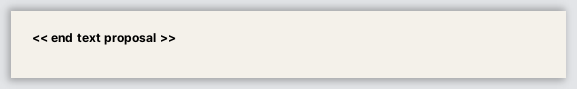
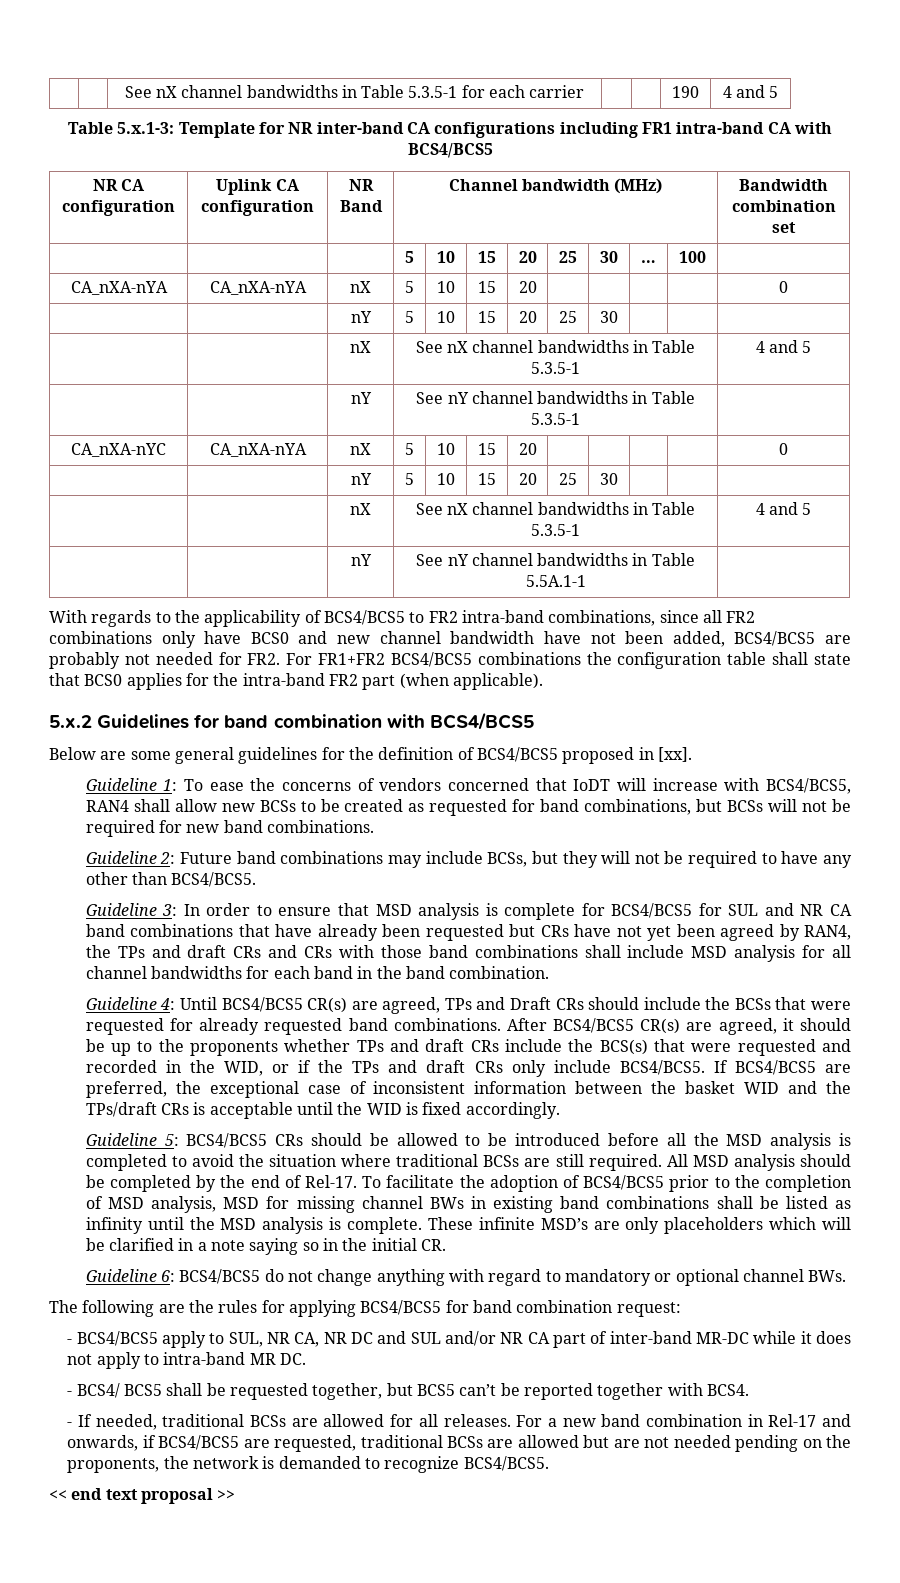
+ | | See nX channel bandwidths in Table 5.3.5-1 for each carrier | | | 190 | 4 and 5
+ Table 5.x.1-3: Template for NR inter-band CA configurations including FR1 intra-band CA with BCS4/BCS5
+ NR CA configuration | Uplink CA configuration | NR Band | Channel bandwidth (MHz) | Bandwidth combination set
+ | | | 5 | 10 | 15 | 20 | 25 | 30 | … | 100 |
+ CA_nXA-nYA | CA_nXA-nYA | nX | 5 | 10 | 15 | 20 | | | | | 0
+ | | nY | 5 | 10 | 15 | 20 | 25 | 30 | | |
+ | | nX | See nX channel bandwidths in Table 5.3.5-1 | 4 and 5
+ | | nY | See nY channel bandwidths in Table 5.3.5-1 |
+ CA_nXA-nYC | CA_nXA-nYA | nX | 5 | 10 | 15 | 20 | | | | | 0
+ | | nY | 5 | 10 | 15 | 20 | 25 | 30 | | |
+ | | nX | See nX channel bandwidths in Table 5.3.5-1 | 4 and 5
+ | | nY | See nY channel bandwidths in Table 5.5A.1-1 |
+ With regards to the applicability of BCS4/BCS5 to FR2 intra-band combinations, since all FR2 combinations only have BCS0 and new channel bandwidth have not been added, BCS4/BCS5 are probably not needed for FR2. For FR1+FR2 BCS4/BCS5 combinations the configuration table shall state that BCS0 applies for the intra-band FR2 part (when applicable).
+ 5.x.2 Guidelines for band combination with BCS4/BCS5
+ Below are some general guidelines for the definition of BCS4/BCS5 proposed in [xx].
+ Guideline 1: To ease the concerns of vendors concerned that IoDT will increase with BCS4/BCS5, RAN4 shall allow new BCSs to be created as requested for band combinations, but BCSs will not be required for new band combinations.
+ Guideline 2: Future band combinations may include BCSs, but they will not be required to have any other than BCS4/BCS5.
+ Guideline 3: In order to ensure that MSD analysis is complete for BCS4/BCS5 for SUL and NR CA band combinations that have already been requested but CRs have not yet been agreed by RAN4, the TPs and draft CRs and CRs with those band combinations shall include MSD analysis for all channel bandwidths for each band in the band combination.
+ Guideline 4: Until BCS4/BCS5 CR(s) are agreed, TPs and Draft CRs should include the BCSs that were requested for already requested band combinations. After BCS4/BCS5 CR(s) are agreed, it should be up to the proponents whether TPs and draft CRs include the BCS(s) that were requested and recorded in the WID, or if the TPs and draft CRs only include BCS4/BCS5. If BCS4/BCS5 are preferred, the exceptional case of inconsistent information between the basket WID and the TPs/draft CRs is acceptable until the WID is fixed accordingly.
+ Guideline 5: BCS4/BCS5 CRs should be allowed to be introduced before all the MSD analysis is completed to avoid the situation where traditional BCSs are still required. All MSD analysis should be completed by the end of Rel-17. To facilitate the adoption of BCS4/BCS5 prior to the completion of MSD analysis, MSD for missing channel BWs in existing band combinations shall be listed as infinity until the MSD analysis is complete. These infinite MSD’s are only placeholders which will be clarified in a note saying so in the initial CR.
+ Guideline 6: BCS4/BCS5 do not change anything with regard to mandatory or optional channel BWs.
+ The following are the rules for applying BCS4/BCS5 for band combination request:
+ - BCS4/BCS5 apply to SUL, NR CA, NR DC and SUL and/or NR CA part of inter-band MR-DC while it does not apply to intra-band MR DC.
+ - BCS4/ BCS5 shall be requested together, but BCS5 can’t be reported together with BCS4.
+ - If needed, traditional BCSs are allowed for all releases. For a new band combination in Rel-17 and onwards, if BCS4/BCS5 are requested, traditional BCSs are allowed but are not needed pending on the proponents, the network is demanded to recognize BCS4/BCS5.

